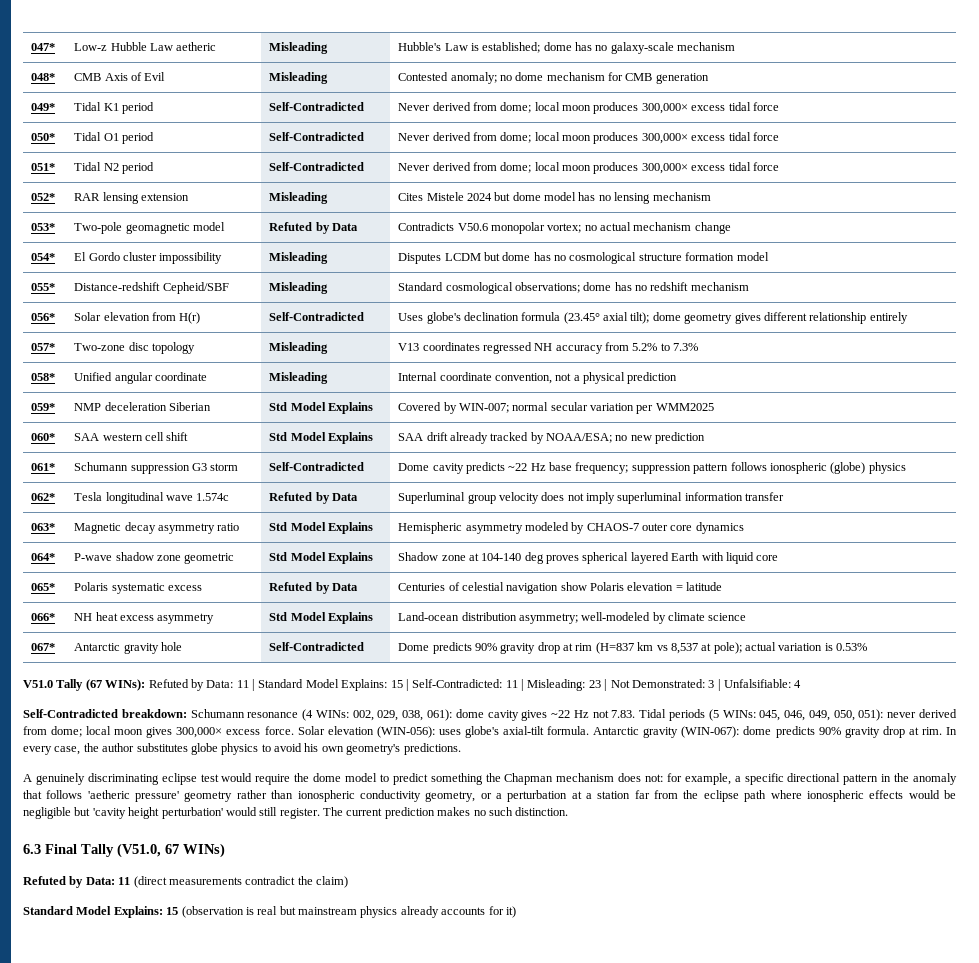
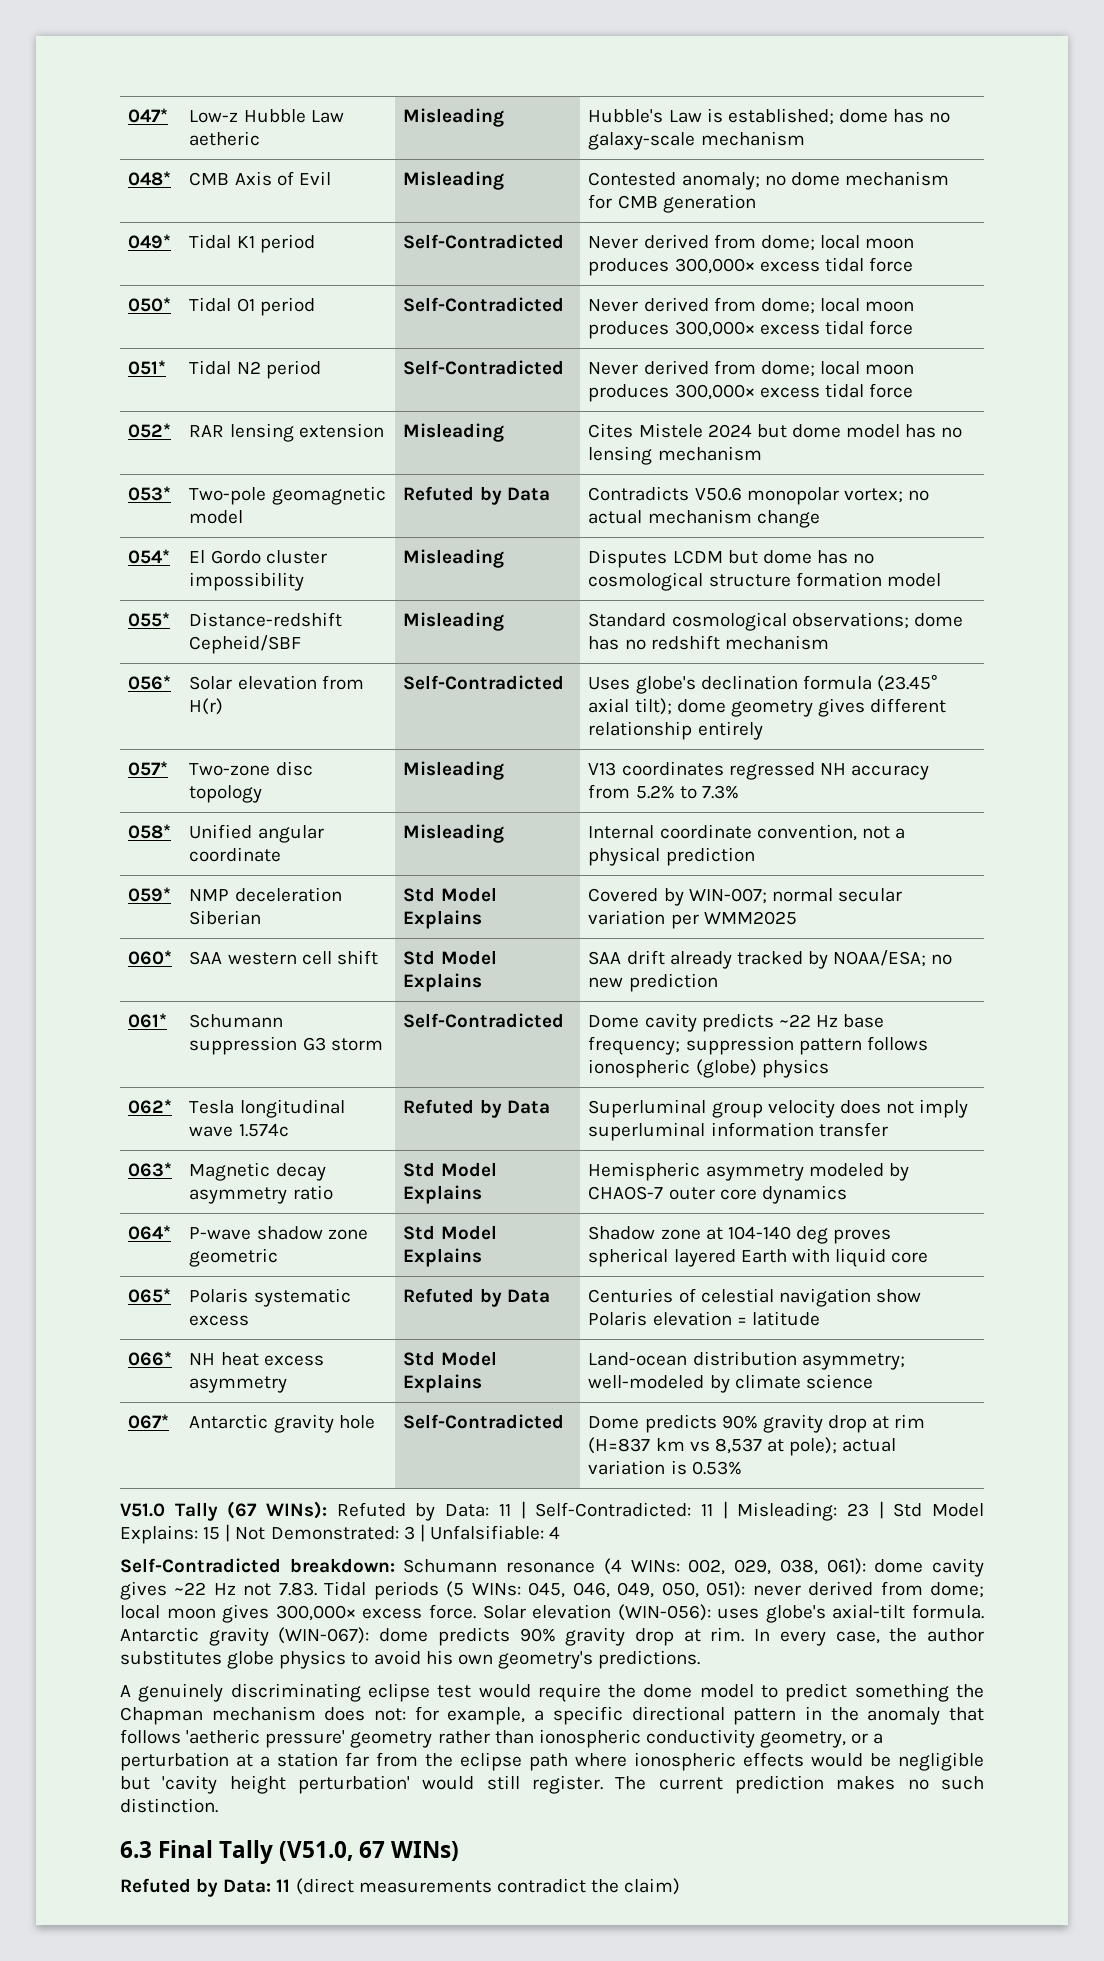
- V51.0 Tally (67 WINs): Refuted by Data: 11 | Standard Model Explains: 15 | Self-Contradicted: 11 | Misleading: 23 | Not Demonstrated: 3 | Unfalsifiable: 4
+ V51.0 Tally (67 WINs): Refuted by Data: 11 | Self-Contradicted: 11 | Misleading: 23 | Std Model Explains: 15 | Not Demonstrated: 3 | Unfalsifiable: 4
- Standard Model Explains: 15 (observation is real but mainstream physics already accounts for it)

